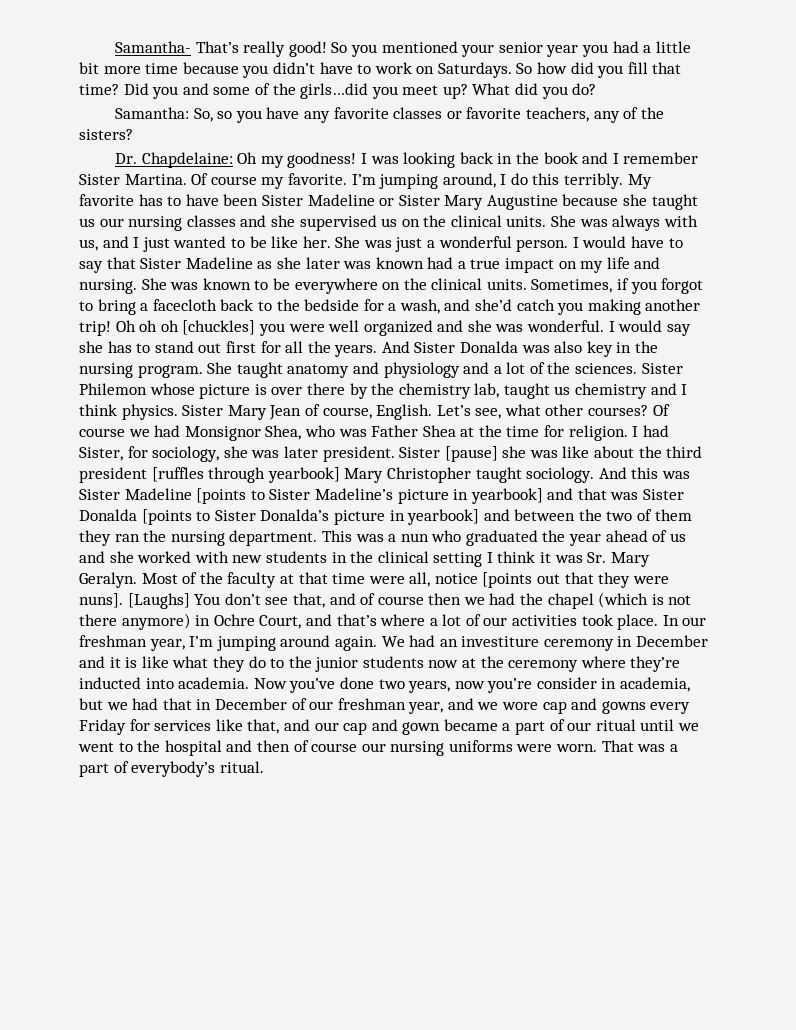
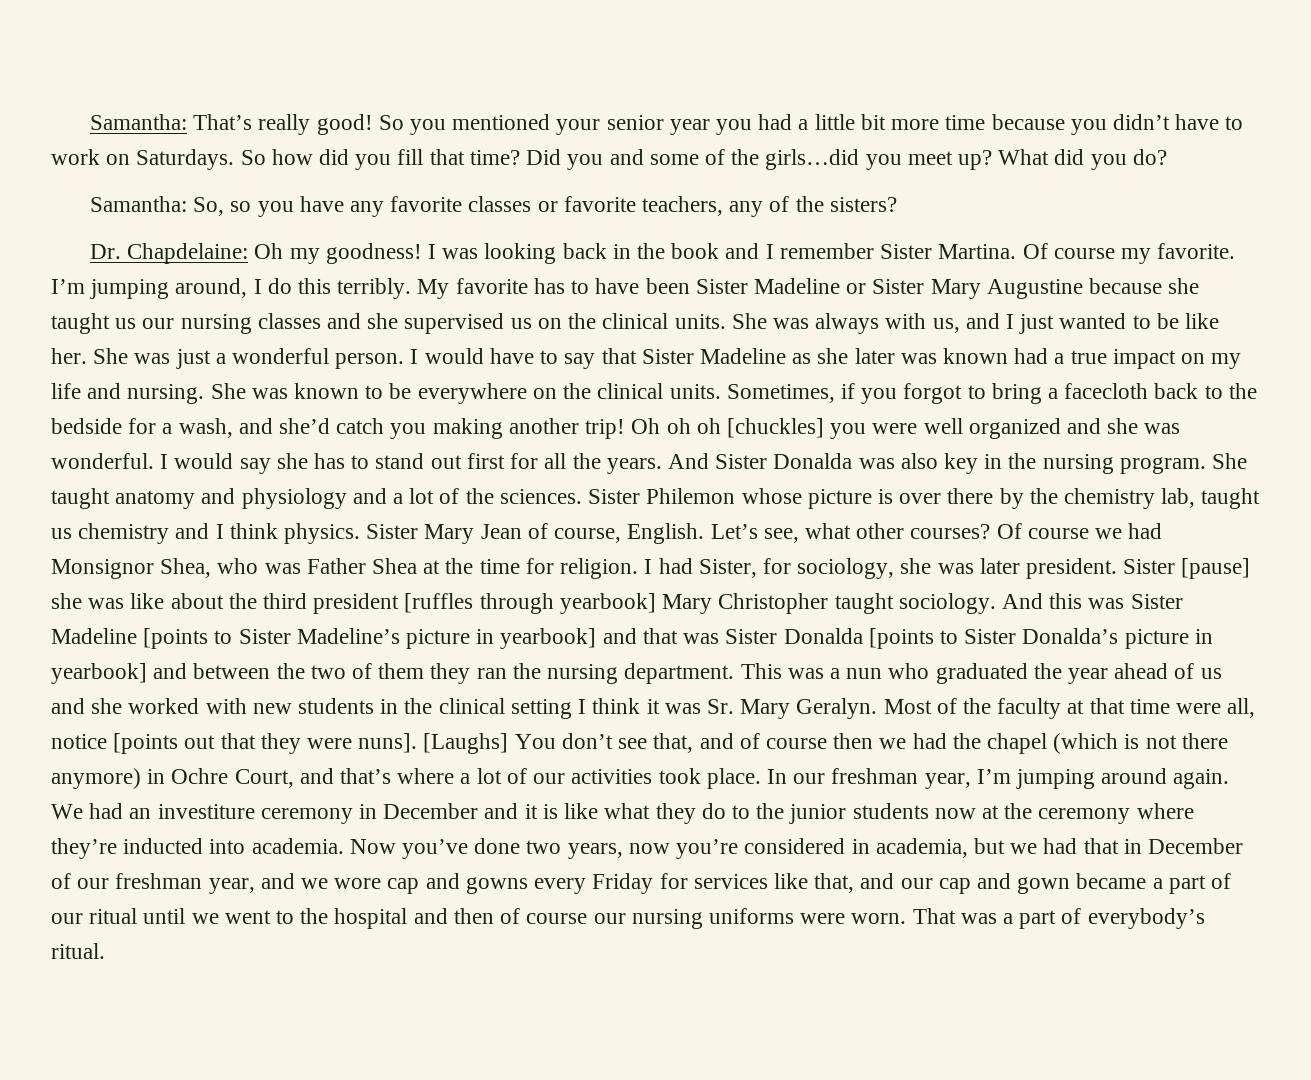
- Samantha- That’s really good!
+ Samantha: That’s really good!
- Now you’ve done two years, now you’re consider in academia, but we had that in December of our freshman year, and we wore cap and gowns every Friday for services like that, and our cap and gown became a part of our ritual until we went to the hospital and then of course our nursing uniforms were worn.
+ Now you’ve done two years, now you’re considered in academia, but we had that in December of our freshman year, and we wore cap and gowns every Friday for services like that, and our cap and gown became a part of our ritual until we went to the hospital and then of course our nursing uniforms were worn.

